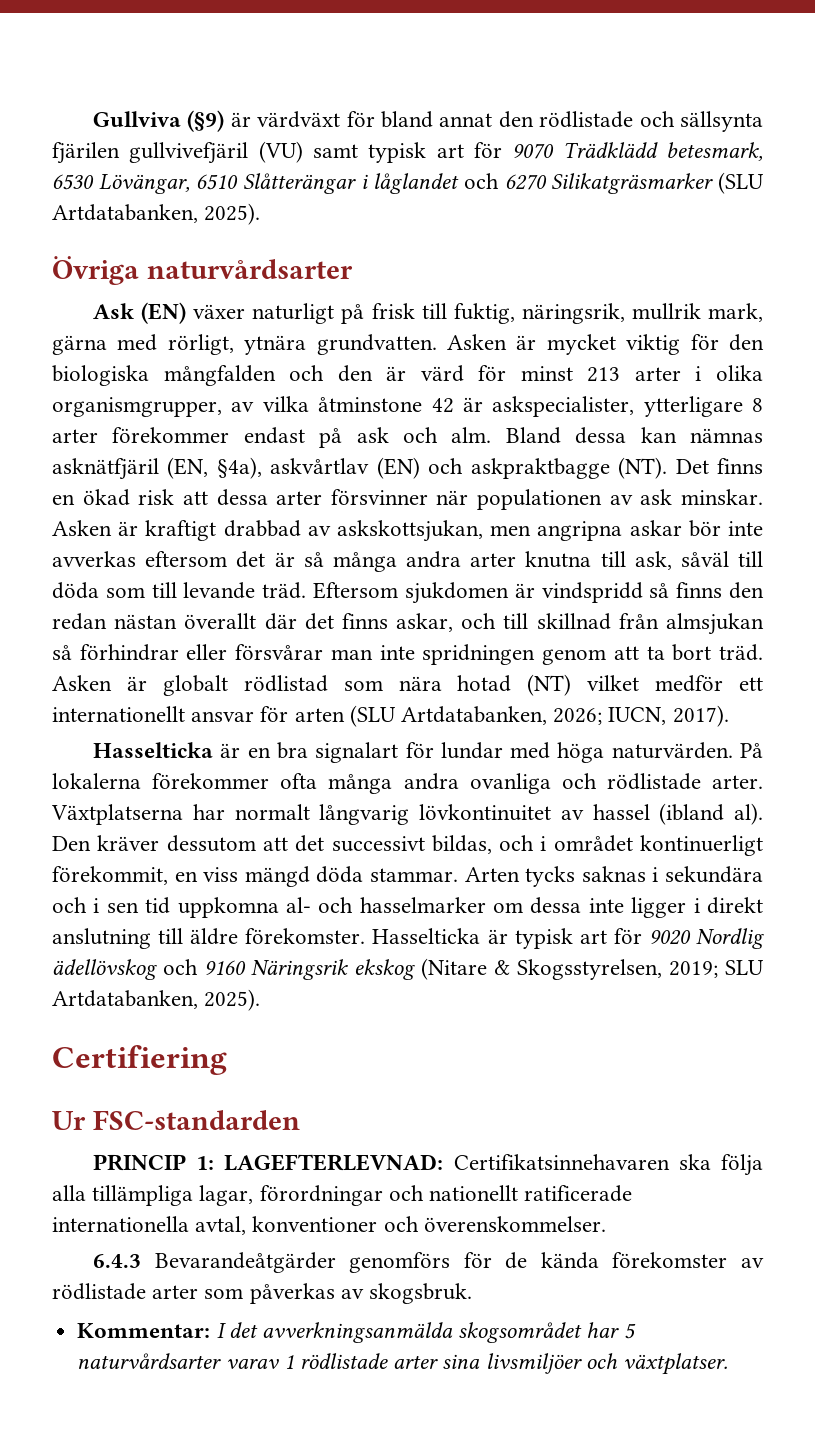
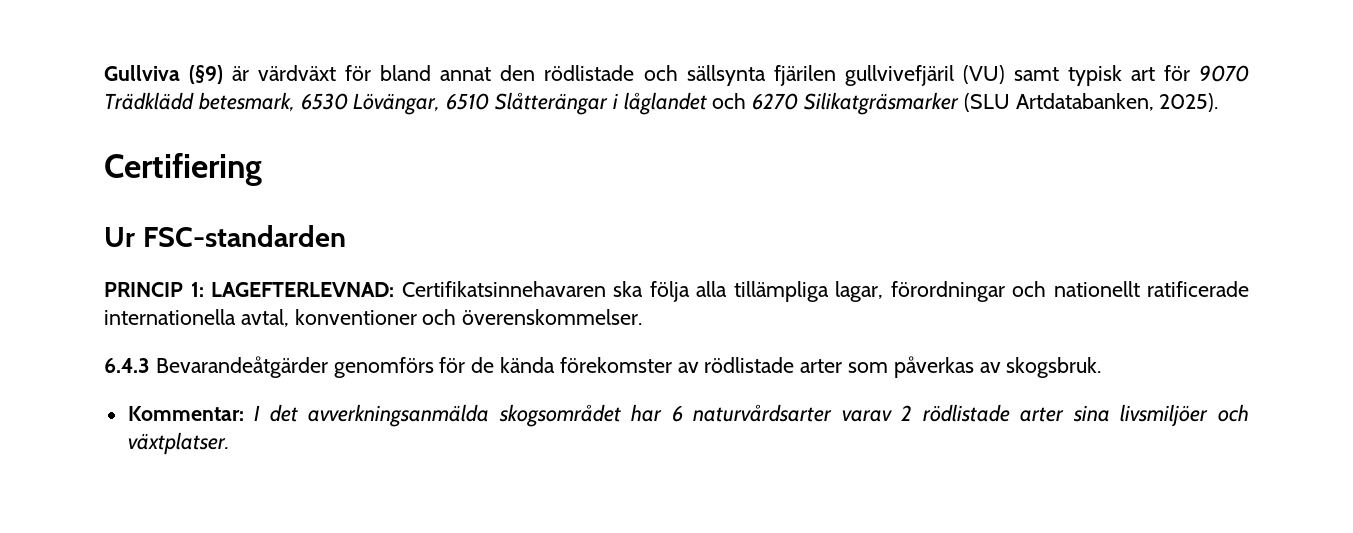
- Övriga naturvårdsarter
- Ask (EN) växer naturligt på frisk till fuktig, näringsrik, mullrik mark, gärna med rörligt, ytnära grundvatten. Asken är mycket viktig för den biologiska mångfalden och den är värd för minst 213 arter i olika organismgrupper, av vilka åtminstone 42 är askspecialister, ytterligare 8 arter förekommer endast på ask och alm. Bland dessa kan nämnas asknätfjäril (EN, §4a), askvårtlav (EN) och askpraktbagge (NT). Det finns en ökad risk att dessa arter försvinner när populationen av ask minskar. Asken är kraftigt drabbad av askskottsjukan, men angripna askar bör inte avverkas eftersom det är så många andra arter knutna till ask, såväl till döda som till levande träd. Eftersom sjukdomen är vindspridd så finns den redan nästan överallt där det finns askar, och till skillnad från almsjukan så förhindrar eller försvårar man inte spridningen genom att ta bort träd. Asken är globalt rödlistad som nära hotad (NT) vilket medför ett internationellt ansvar för arten (SLU Artdatabanken, 2026; IUCN, 2017).
- Hasselticka är en bra signalart för lundar med höga naturvärden. På lokalerna förekommer ofta många andra ovanliga och rödlistade arter. Växtplatserna har normalt långvarig lövkontinuitet av hassel (ibland al). Den kräver dessutom att det successivt bildas, och i området kontinuerligt förekommit, en viss mängd döda stammar. Arten tycks saknas i sekundära och i sen tid uppkomna al- och hasselmarker om dessa inte ligger i direkt anslutning till äldre förekomster. Hasselticka är typisk art för 9020 Nordlig ädellövskog och 9160 Näringsrik ekskog (Nitare & Skogsstyrelsen, 2019; SLU Artdatabanken, 2025).
- Kommentar: I det avverkningsanmälda skogsområdet har 5 naturvårdsarter varav 1 rödlistade arter sina livsmiljöer och växtplatser.
+ Kommentar: I det avverkningsanmälda skogsområdet har 6 naturvårdsarter varav 2 rödlistade arter sina livsmiljöer och växtplatser.

